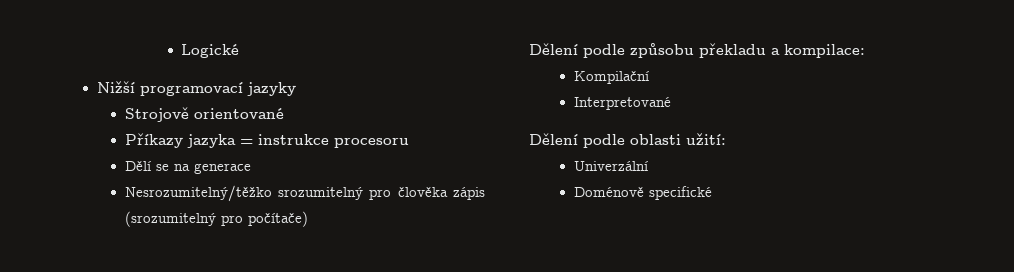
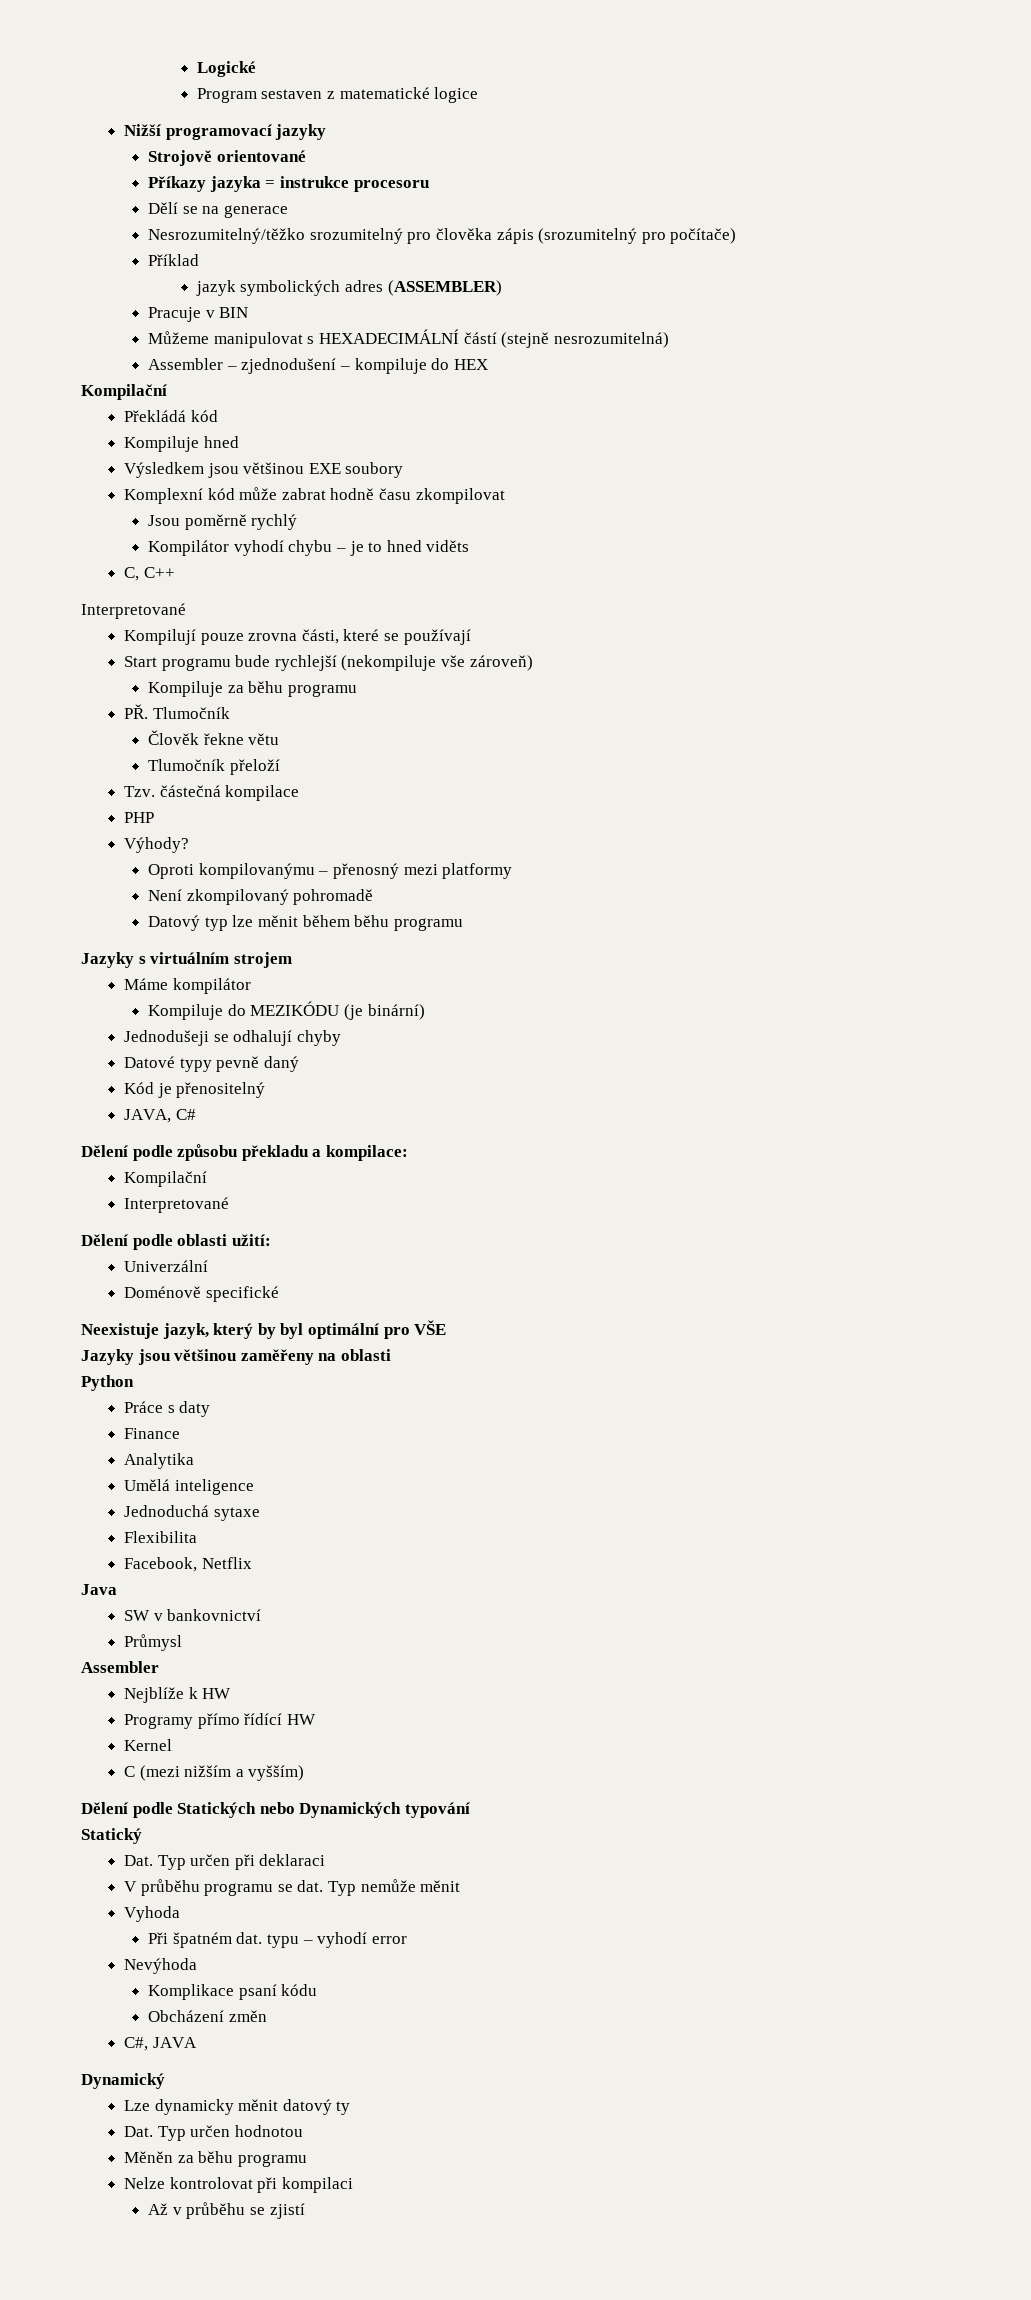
+ Program sestaven z matematické logice
+ Příklad
+ jazyk symbolických adres (ASSEMBLER)
+ Pracuje v BIN
+ Můžeme manipulovat s HEXADECIMÁLNÍ částí (stejně nesrozumitelná)
+ Assembler – zjednodušení – kompiluje do HEX
+ Kompilační
+ Překládá kód
+ Kompiluje hned
+ Výsledkem jsou většinou EXE soubory
+ Komplexní kód může zabrat hodně času zkompilovat
+ Jsou poměrně rychlý
+ Kompilátor vyhodí chybu – je to hned viděts
+ C, C++
+ Interpretované
+ Kompilují pouze zrovna části, které se používají
+ Start programu bude rychlejší (nekompiluje vše zároveň)
+ Kompiluje za běhu programu
+ PŘ. Tlumočník
+ Člověk řekne větu
+ Tlumočník přeloží
+ Tzv. částečná kompilace
+ PHP
+ Výhody?
+ Oproti kompilovanýmu – přenosný mezi platformy
+ Není zkompilovaný pohromadě
+ Datový typ lze měnit během běhu programu
+ Jazyky s virtuálním strojem
+ Máme kompilátor
+ Kompiluje do MEZIKÓDU (je binární)
+ Jednodušeji se odhalují chyby
+ Datové typy pevně daný
+ Kód je přenositelný
+ JAVA, C#
+ Neexistuje jazyk, který by byl optimální pro VŠE
+ Jazyky jsou většinou zaměřeny na oblasti
+ Python
+ Práce s daty
+ Finance
+ Analytika
+ Umělá inteligence
+ Jednoduchá sytaxe
+ Flexibilita
+ Facebook, Netflix
+ Java
+ SW v bankovnictví
+ Průmysl
+ Assembler
+ Nejblíže k HW
+ Programy přímo řídící HW
+ Kernel
+ C (mezi nižším a vyšším)
+ Dělení podle Statických nebo Dynamických typování
+ Statický
+ Dat. Typ určen při deklaraci
+ V průběhu programu se dat. Typ nemůže měnit
+ Vyhoda
+ Při špatném dat. typu – vyhodí error
+ Nevýhoda
+ Komplikace psaní kódu
+ Obcházení změn
+ C#, JAVA
+ Dynamický
+ Lze dynamicky měnit datový ty
+ Dat. Typ určen hodnotou
+ Měněn za běhu programu
+ Nelze kontrolovat při kompilaci
+ Až v průběhu se zjistí

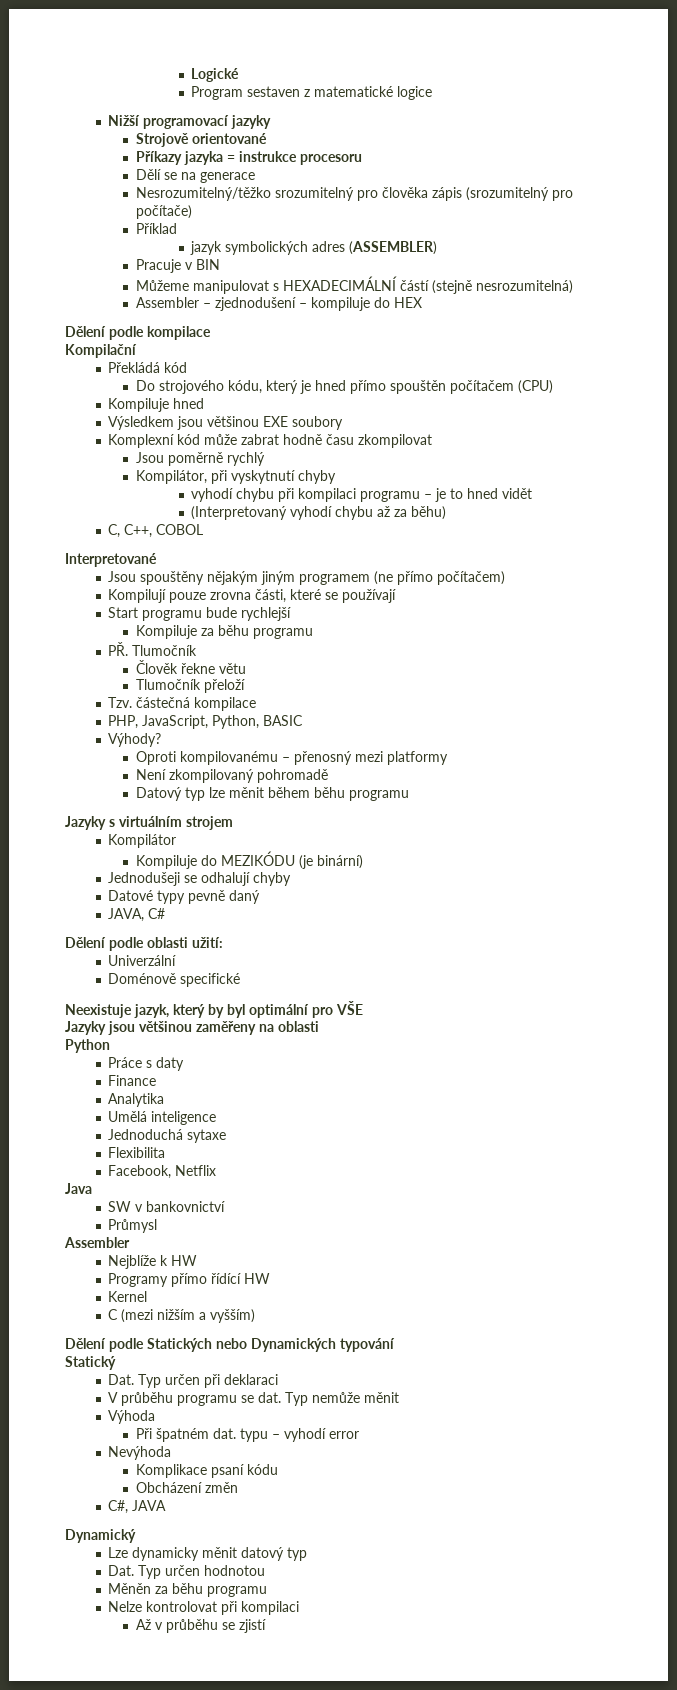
+ Dělení podle kompilace
+ Do strojového kódu, který je hned přímo spouštěn počítačem (CPU)
- Kompilátor vyhodí chybu – je to hned viděts
+ Kompilátor, při vyskytnutí chyby
+ vyhodí chybu při kompilaci programu – je to hned vidět
+ (Interpretovaný vyhodí chybu až za běhu)
- C, C++
+ C, C++, COBOL
  Interpretované
+ Jsou spouštěny nějakým jiným programem (ne přímo počítačem)
- Start programu bude rychlejší (nekompiluje vše zároveň)
+ Start programu bude rychlejší
- PHP
+ PHP, JavaScript, Python, BASIC
- Oproti kompilovanýmu – přenosný mezi platformy
+ Oproti kompilovanému – přenosný mezi platformy
- Máme kompilátor
+ Kompilátor
- Kód je přenositelný
- Dělení podle způsobu překladu a kompilace:
- Kompilační
- Interpretované
- Vyhoda
+ Výhoda
- Lze dynamicky měnit datový ty
+ Lze dynamicky měnit datový typ

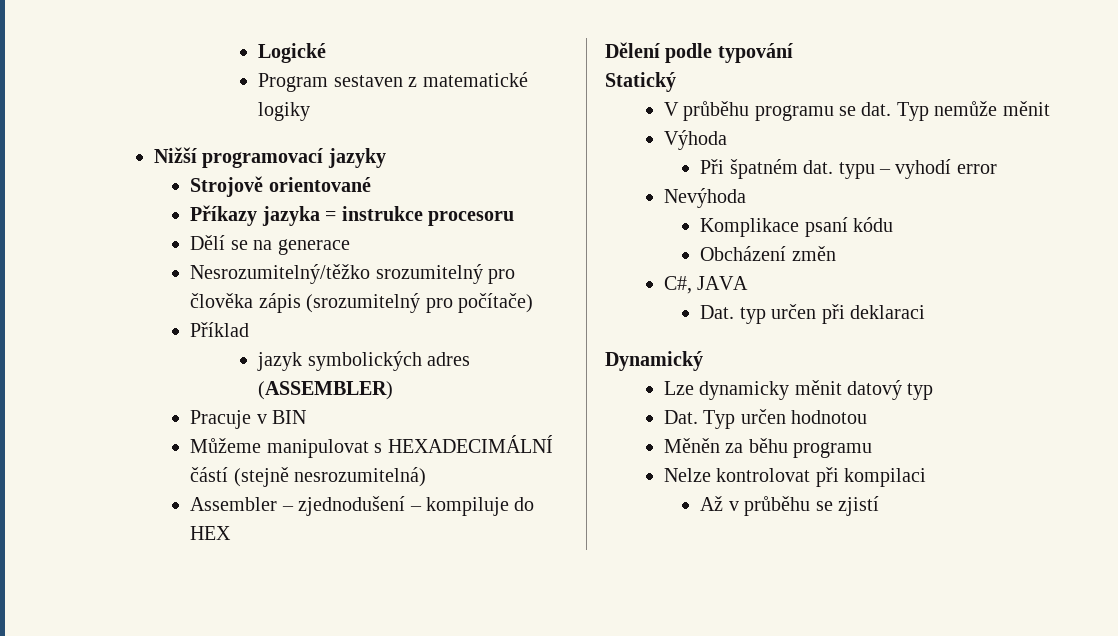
- Program sestaven z matematické logice
+ Program sestaven z matematické logiky
- Dělení podle kompilace
- Kompilační
- Překládá kód
- Do strojového kódu, který je hned přímo spouštěn počítačem (CPU)
- Kompiluje hned
- Výsledkem jsou většinou EXE soubory
- Komplexní kód může zabrat hodně času zkompilovat
- Jsou poměrně rychlý
- Kompilátor, při vyskytnutí chyby
- vyhodí chybu při kompilaci programu – je to hned vidět
- (Interpretovaný vyhodí chybu až za běhu)
- C, C++, COBOL
- Interpretované
- Jsou spouštěny nějakým jiným programem (ne přímo počítačem)
- Kompilují pouze zrovna části, které se používají
- Start programu bude rychlejší
- Kompiluje za běhu programu
- PŘ. Tlumočník
- Člověk řekne větu
- Tlumočník přeloží
- Tzv. částečná kompilace
- PHP, JavaScript, Python, BASIC
- Výhody?
- Oproti kompilovanému – přenosný mezi platformy
- Není zkompilovaný pohromadě
- Datový typ lze měnit během běhu programu
- Jazyky s virtuálním strojem
- Kompilátor
- Kompiluje do MEZIKÓDU (je binární)
- Jednodušeji se odhalují chyby
- Datové typy pevně daný
- JAVA, C#
- Dělení podle oblasti užití:
- Univerzální
- Doménově specifické
- Neexistuje jazyk, který by byl optimální pro VŠE
- Jazyky jsou většinou zaměřeny na oblasti
- Python
- Práce s daty
- Finance
- Analytika
- Umělá inteligence
- Jednoduchá sytaxe
- Flexibilita
- Facebook, Netflix
- Java
- SW v bankovnictví
- Průmysl
- Assembler
- Nejblíže k HW
- Programy přímo řídící HW
- Kernel
- C (mezi nižším a vyšším)
- Dělení podle Statických nebo Dynamických typování
+ Dělení podle typování
  Statický
- Dat. Typ určen při deklaraci
+ Dat. typ určen při deklaraci

